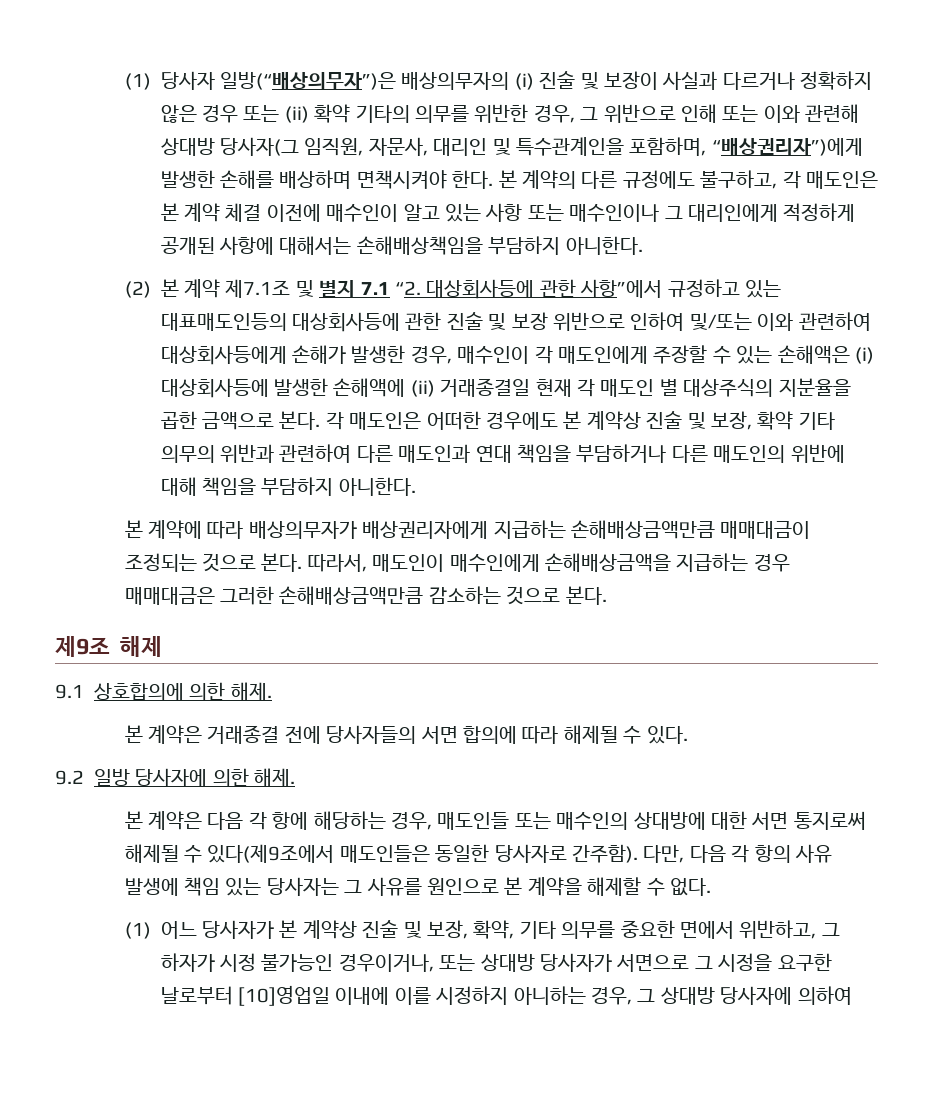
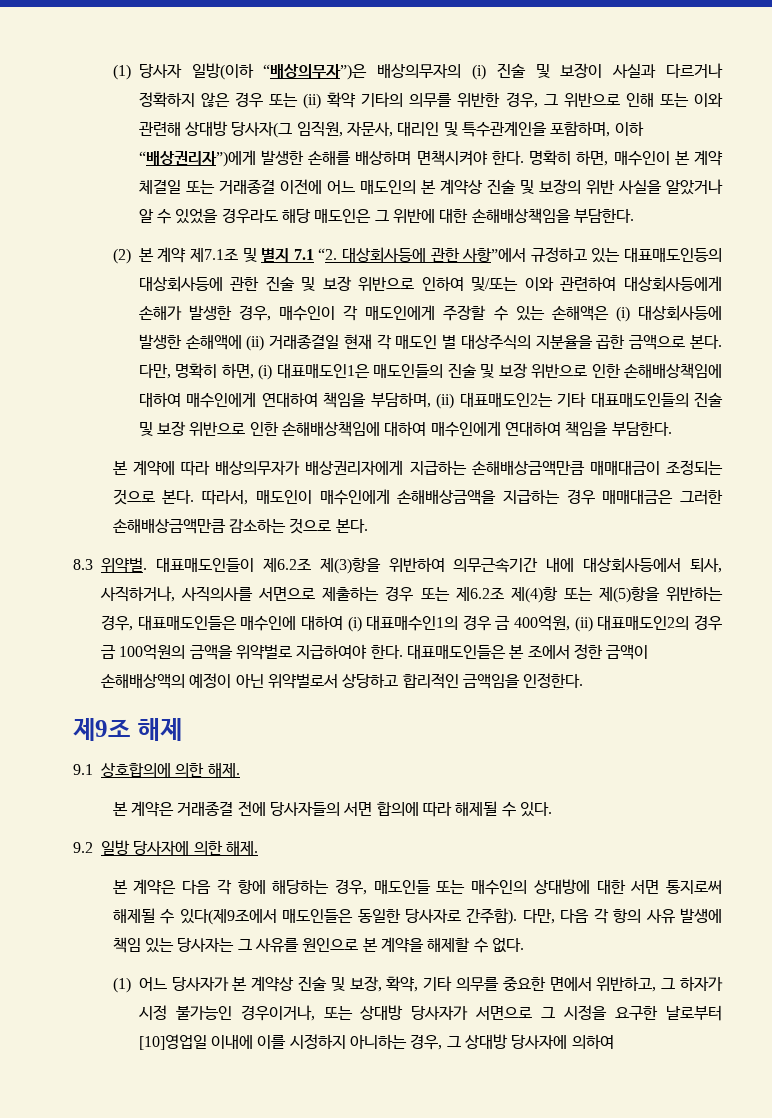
- (1) 당사자 일방(“배상의무자”)은 배상의무자의 (i) 진술 및 보장이 사실과 다르거나 정확하지 않은 경우 또는 (ii) 확약 기타의 의무를 위반한 경우, 그 위반으로 인해 또는 이와 관련해 상대방 당사자(그 임직원, 자문사, 대리인 및 특수관계인을 포함하며, “배상권리자”)에게 발생한 손해를 배상하며 면책시켜야 한다.
+ (1) 당사자 일방(이하 “배상의무자”)은 배상의무자의 (i) 진술 및 보장이 사실과 다르거나 정확하지 않은 경우 또는 (ii) 확약 기타의 의무를 위반한 경우, 그 위반으로 인해 또는 이와 관련해 상대방 당사자(그 임직원, 자문사, 대리인 및 특수관계인을 포함하며, 이하 “배상권리자”)에게 발생한 손해를 배상하며 면책시켜야 한다.
- 본 계약의 다른 규정에도 불구하고, 각 매도인은 본 계약 체결 이전에 매수인이 알고 있는 사항 또는 매수인이나 그 대리인에게 적정하게 공개된 사항에 대해서는 손해배상책임을 부담하지 아니한다.
+ 명확히 하면, 매수인이 본 계약 체결일 또는 거래종결 이전에 어느 매도인의 본 계약상 진술 및 보장의 위반 사실을 알았거나 알 수 있었을 경우라도 해당 매도인은 그 위반에 대한 손해배상책임을 부담한다.
- 각 매도인은 어떠한 경우에도 본 계약상 진술 및 보장, 확약 기타 의무의 위반과 관련하여 다른 매도인과 연대 책임을 부담하거나 다른 매도인의 위반에 대해 책임을 부담하지 아니한다.
+ 다만, 명확히 하면, (i) 대표매도인1은 매도인들의 진술 및 보장 위반으로 인한 손해배상책임에 대하여 매수인에게 연대하여 책임을 부담하며, (ii) 대표매도인2는 기타 대표매도인들의 진술 및 보장 위반으로 인한 손해배상책임에 대하여 매수인에게 연대하여 책임을 부담한다.
+ 8.3 위약벌. 대표매도인들이 제6.2조 제(3)항을 위반하여 의무근속기간 내에 대상회사등에서 퇴사, 사직하거나, 사직의사를 서면으로 제출하는 경우 또는 제6.2조 제(4)항 또는 제(5)항을 위반하는 경우, 대표매도인들은 매수인에 대하여 (i) 대표매수인1의 경우 금 400억원, (ii) 대표매도인2의 경우 금 100억원의 금액을 위약벌로 지급하여야 한다. 대표매도인들은 본 조에서 정한 금액이 손해배상액의 예정이 아닌 위약벌로서 상당하고 합리적인 금액임을 인정한다.

